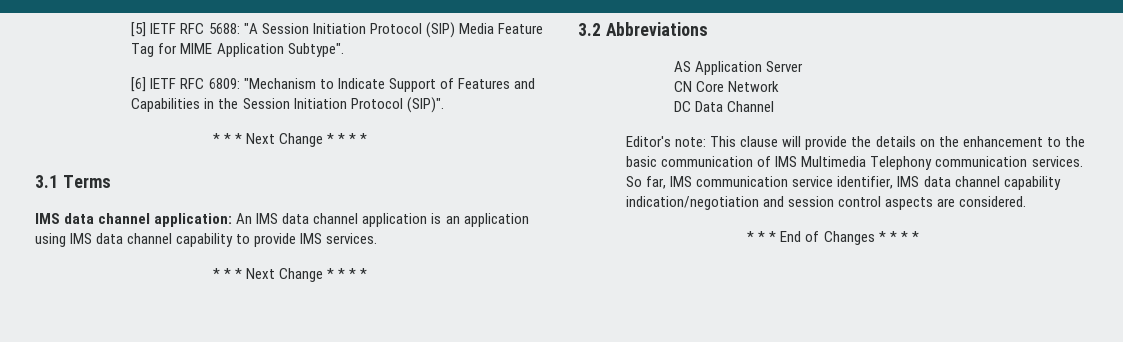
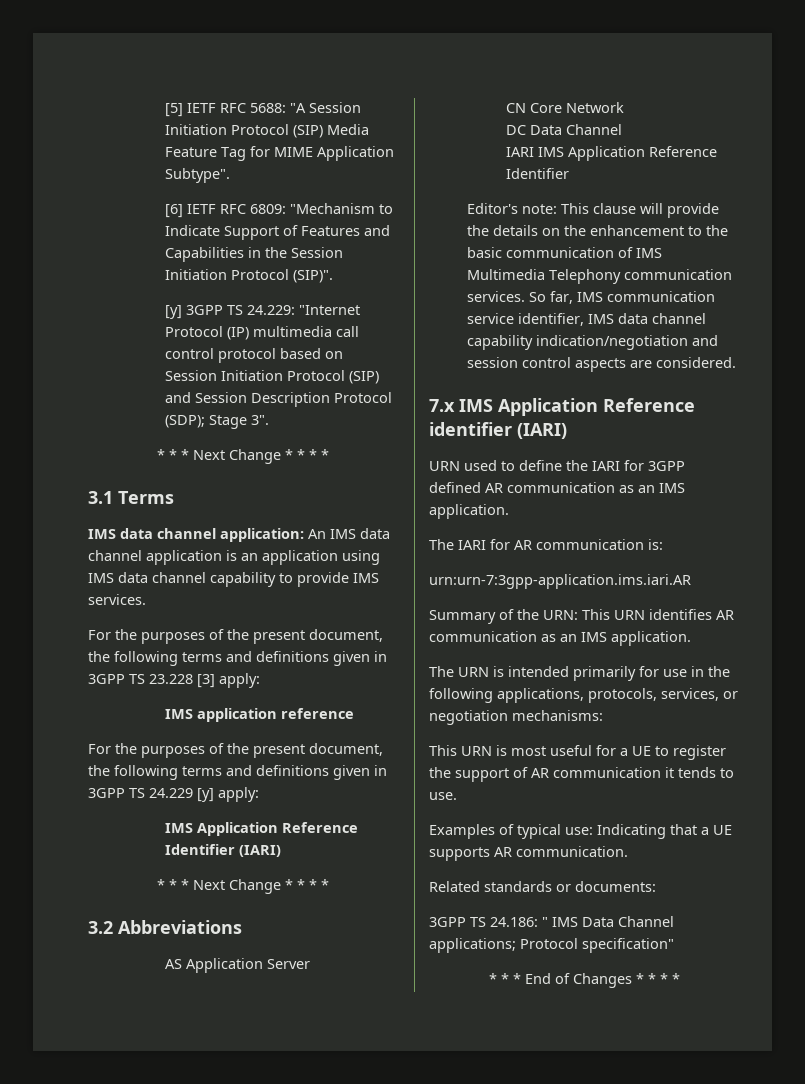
+ [y] 3GPP TS 24.229: "Internet Protocol (IP) multimedia call control protocol based on Session Initiation Protocol (SIP) and Session Description Protocol (SDP); Stage 3".
+ For the purposes of the present document, the following terms and definitions given in 3GPP TS 23.228 [3] apply:
+ IMS application reference
+ For the purposes of the present document, the following terms and definitions given in 3GPP TS 24.229 [y] apply:
+ IMS Application Reference Identifier (IARI)
+ IARI IMS Application Reference Identifier
+ 7.x IMS Application Reference identifier (IARI)
+ URN used to define the IARI for 3GPP defined AR communication as an IMS application.
+ The IARI for AR communication is:
+ urn:urn-7:3gpp-application.ims.iari.AR
+ Summary of the URN: This URN identifies AR communication as an IMS application.
+ The URN is intended primarily for use in the following applications, protocols, services, or negotiation mechanisms:
+ This URN is most useful for a UE to register the support of AR communication it tends to use.
+ Examples of typical use: Indicating that a UE supports AR communication.
+ Related standards or documents:
+ 3GPP TS 24.186: " IMS Data Channel applications; Protocol specification"

